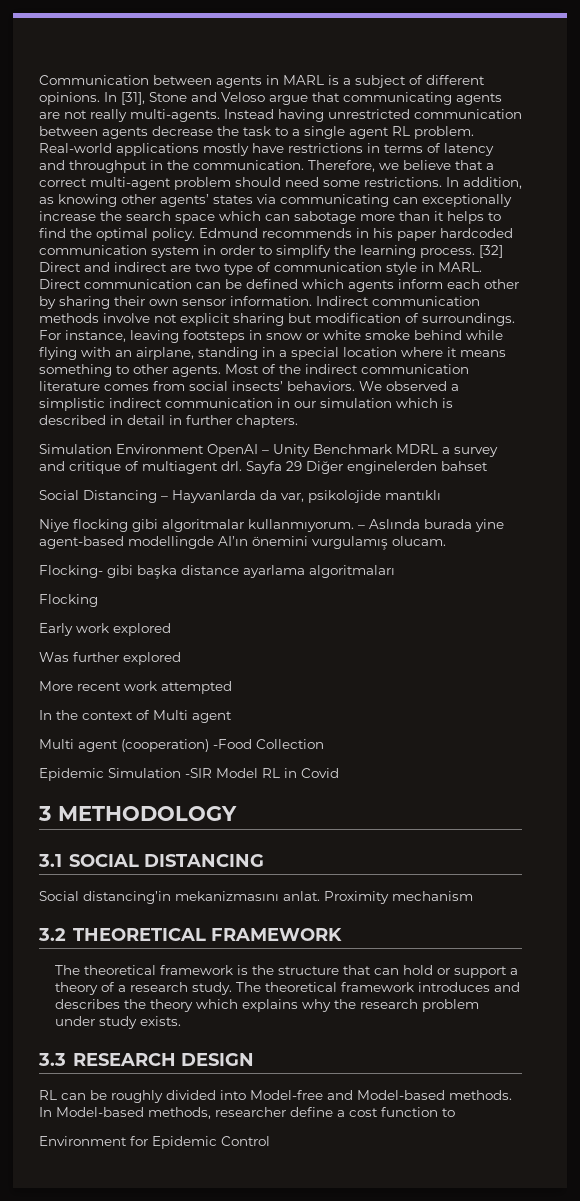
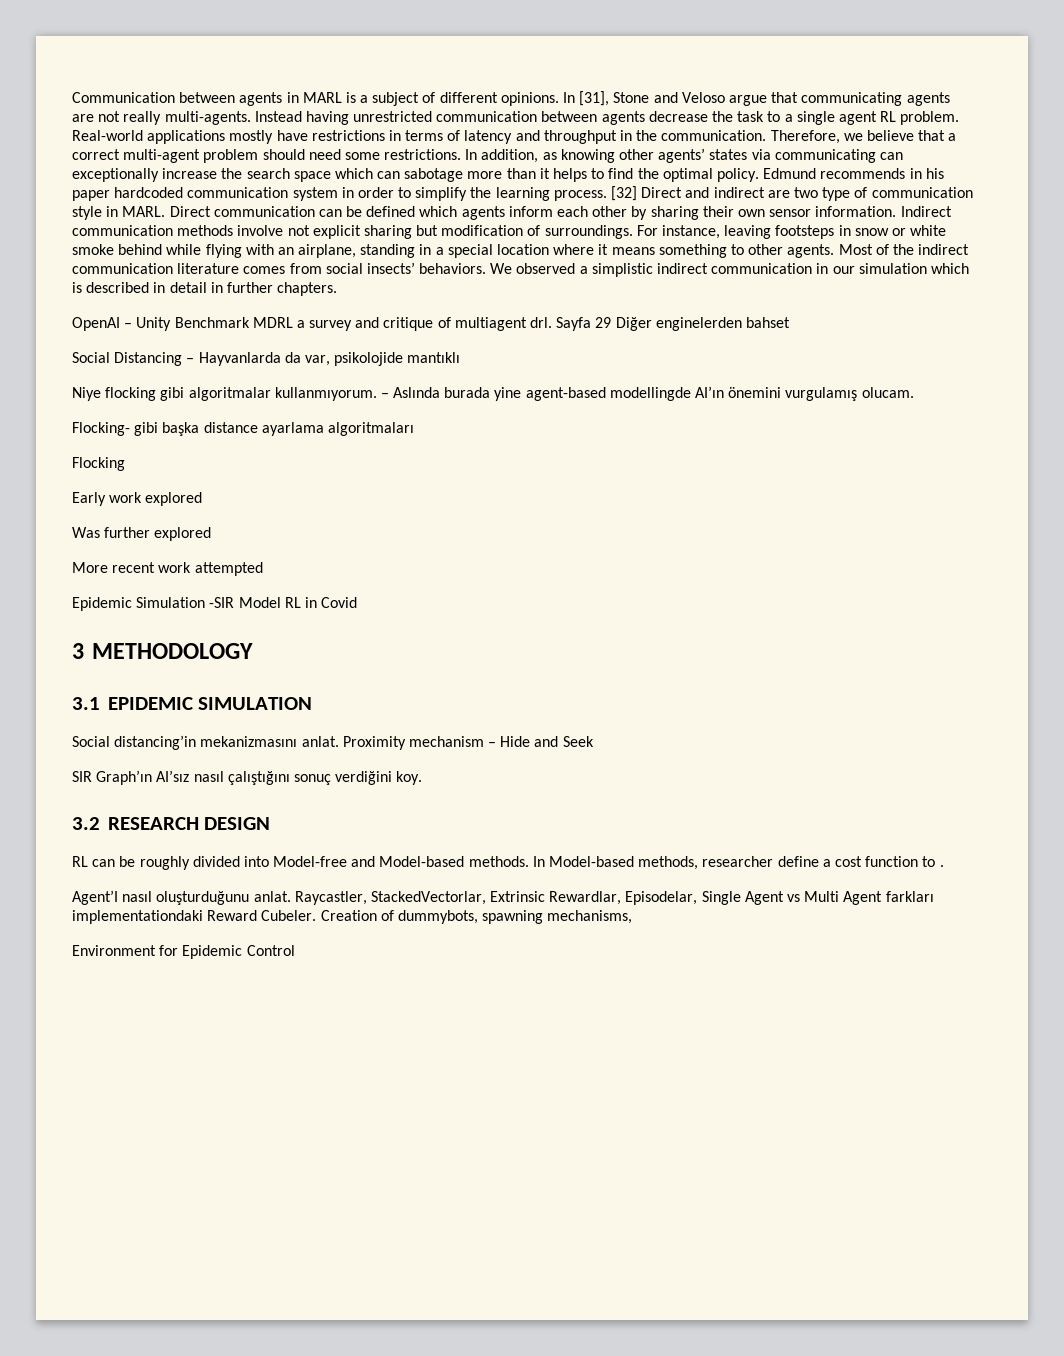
- Simulation Environment OpenAI – Unity Benchmark MDRL a survey and critique of multiagent drl.
+ OpenAI – Unity Benchmark MDRL a survey and critique of multiagent drl.
- In the context of Multi agent
- Multi agent (cooperation) -Food Collection
- 3.1 SOCIAL DISTANCING
+ 3.1 EPIDEMIC SIMULATION
- Proximity mechanism
- 3.2 THEORETICAL FRAMEWORK
- The theoretical framework is the structure that can hold or support a theory of a research study. The theoretical framework introduces and describes the theory which explains why the research problem under study exists.
- 3.3 RESEARCH DESIGN
+ Proximity mechanism – Hide and Seek
+ SIR Graph’ın AI’sız nasıl çalıştığını sonuç verdiğini koy.
+ 3.2 RESEARCH DESIGN
- In Model-based methods, researcher define a cost function to
+ In Model-based methods, researcher define a cost function to .
+ Agent’I nasıl oluşturduğunu anlat. Raycastler, StackedVectorlar, Extrinsic Rewardlar, Episodelar, Single Agent vs Multi Agent farkları implementationdaki Reward Cubeler. Creation of dummybots, spawning mechanisms,

